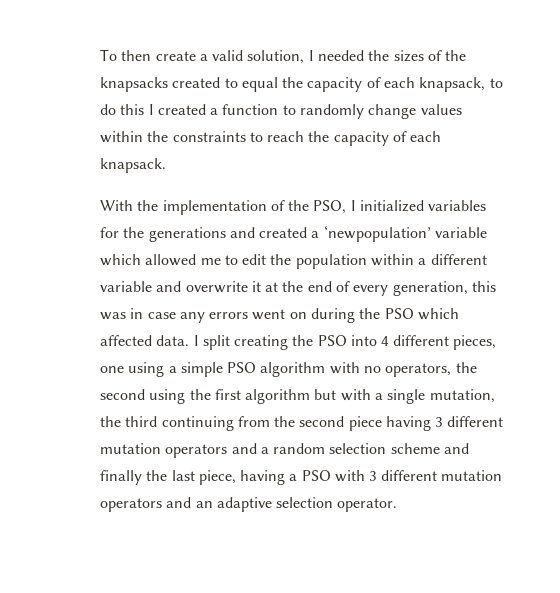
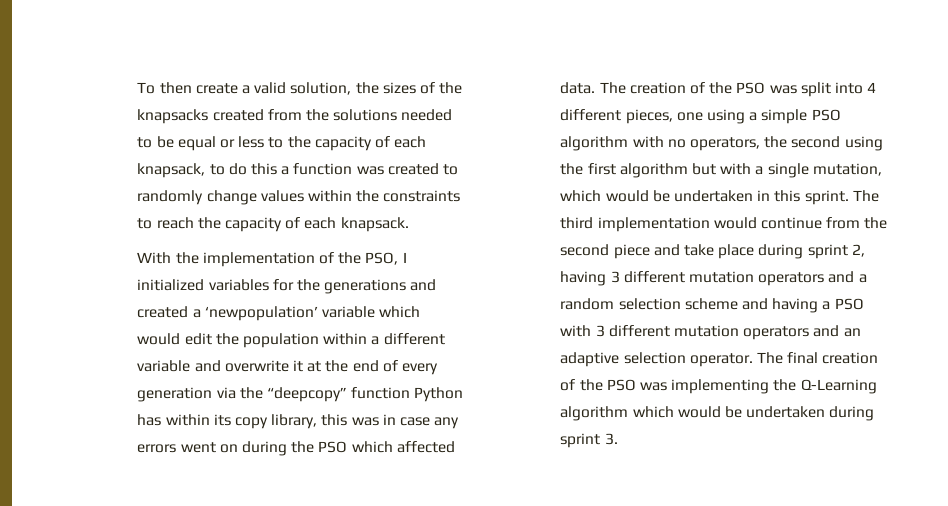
- To then create a valid solution, I needed the sizes of the knapsacks created to equal the capacity of each knapsack, to do this I created a function to randomly change values within the constraints to reach the capacity of each knapsack.
+ To then create a valid solution, the sizes of the knapsacks created from the solutions needed to be equal or less to the capacity of each knapsack, to do this a function was created to randomly change values within the constraints to reach the capacity of each knapsack.
- With the implementation of the PSO, I initialized variables for the generations and created a ‘newpopulation’ variable which allowed me to edit the population within a different variable and overwrite it at the end of every generation, this was in case any errors went on during the PSO which affected data.
+ With the implementation of the PSO, I initialized variables for the generations and created a ‘newpopulation’ variable which would edit the population within a different variable and overwrite it at the end of every generation via the “deepcopy” function Python has within its copy library, this was in case any errors went on during the PSO which affected data.
- I split creating the PSO into 4 different pieces, one using a simple PSO algorithm with no operators, the second using the first algorithm but with a single mutation, the third continuing from the second piece having 3 different mutation operators and a random selection scheme and finally the last piece, having a PSO with 3 different mutation operators and an adaptive selection operator.
+ The creation of the PSO was split into 4 different pieces, one using a simple PSO algorithm with no operators, the second using the first algorithm but with a single mutation, which would be undertaken in this sprint. The third implementation would continue from the second piece and take place during sprint 2, having 3 different mutation operators and a random selection scheme and having a PSO with 3 different mutation operators and an adaptive selection operator.
+ The final creation of the PSO was implementing the Q-Learning algorithm which would be undertaken during sprint 3.

